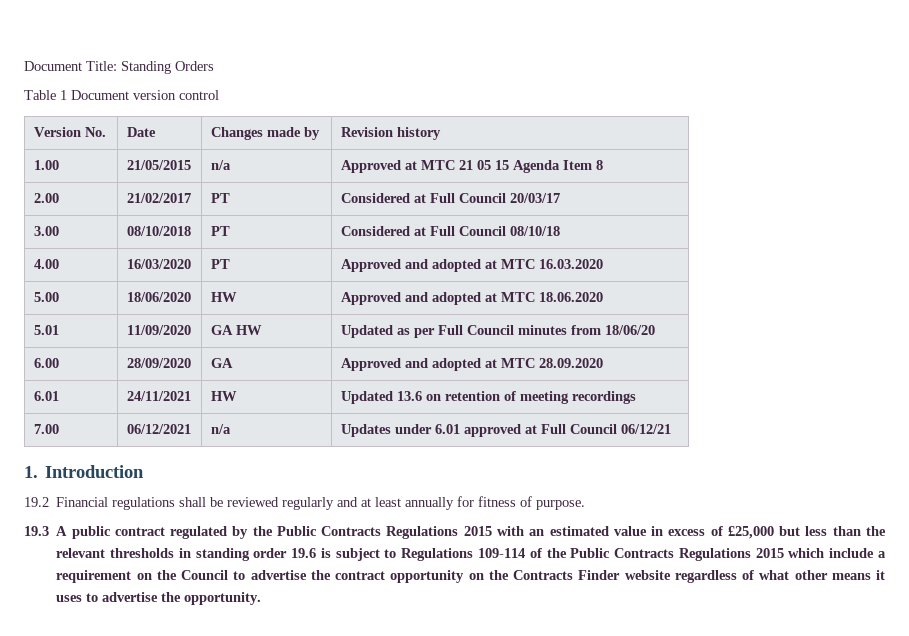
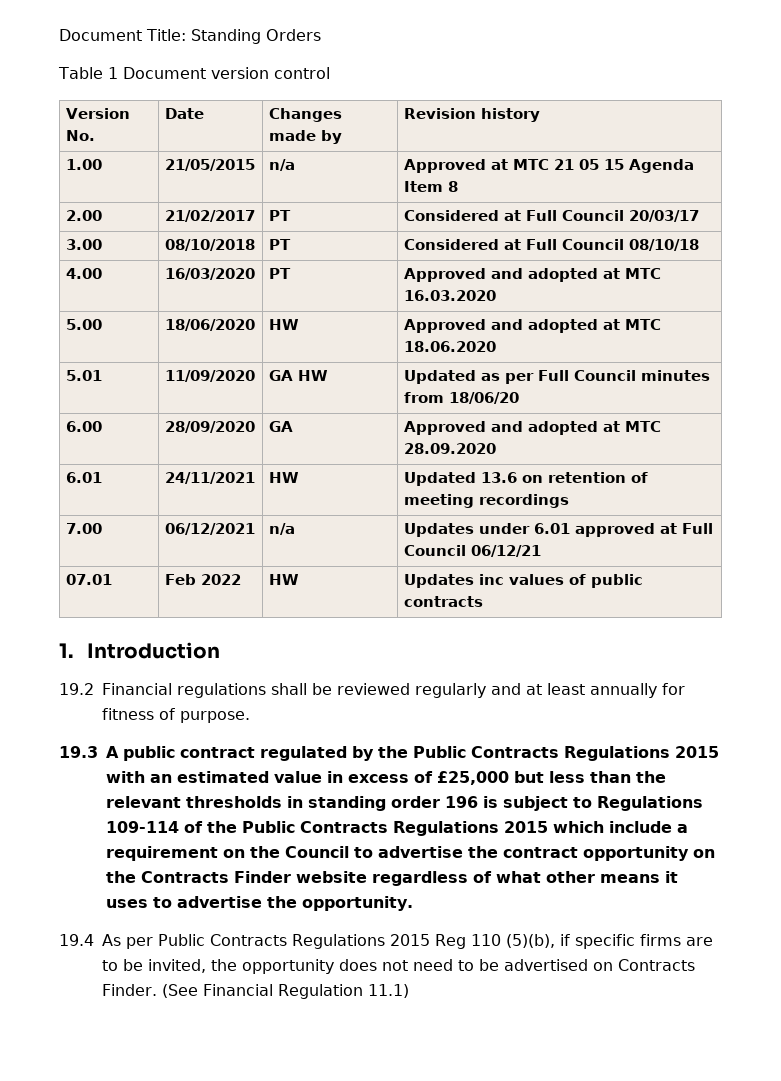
+ 07.01 | Feb 2022 | HW | Updates inc values of public contracts
- 19.3 A public contract regulated by the Public Contracts Regulations 2015 with an estimated value in excess of £25,000 but less than the relevant thresholds in standing order 19.6 is subject to Regulations 109-114 of the Public Contracts Regulations 2015 which include a requirement on the Council to advertise the contract opportunity on the Contracts Finder website regardless of what other means it uses to advertise the opportunity.
+ 19.3 A public contract regulated by the Public Contracts Regulations 2015 with an estimated value in excess of £25,000 but less than the relevant thresholds in standing order 196 is subject to Regulations 109-114 of the Public Contracts Regulations 2015 which include a requirement on the Council to advertise the contract opportunity on the Contracts Finder website regardless of what other means it uses to advertise the opportunity.
+ 19.4 As per Public Contracts Regulations 2015 Reg 110 (5)(b), if specific firms are to be invited, the opportunity does not need to be advertised on Contracts Finder. (See Financial Regulation 11.1)

